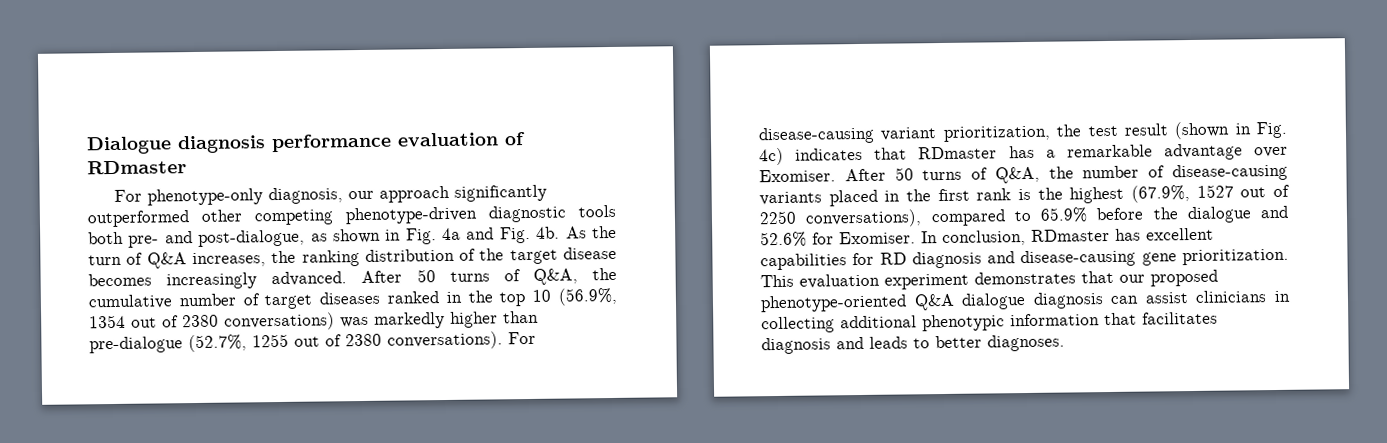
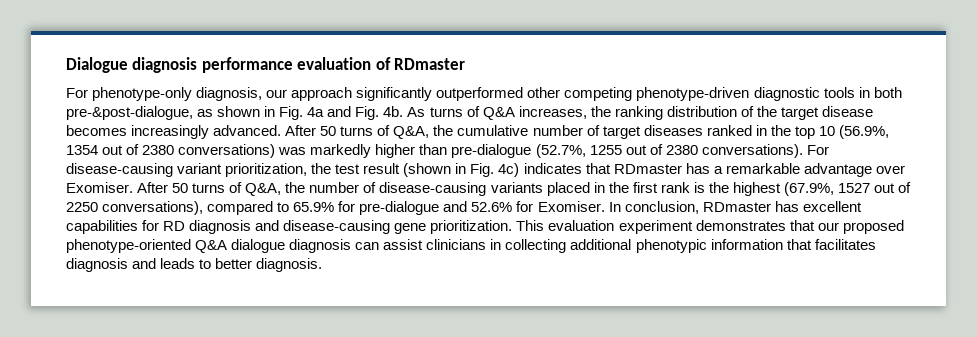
- For phenotype-only diagnosis, our approach significantly outperformed other competing phenotype-driven diagnostic tools both pre- and post-dialogue, as shown in Fig. 4a and Fig. 4b.
+ For phenotype-only diagnosis, our approach significantly outperformed other competing phenotype-driven diagnostic tools in both pre-&post-dialogue, as shown in Fig. 4a and Fig. 4b.
- As the turn of Q&A increases, the ranking distribution of the target disease becomes increasingly advanced.
+ As turns of Q&A increases, the ranking distribution of the target disease becomes increasingly advanced.
- After 50 turns of Q&A, the number of disease-causing variants placed in the first rank is the highest (67.9%, 1527 out of 2250 conversations), compared to 65.9% before the dialogue and 52.6% for Exomiser.
+ After 50 turns of Q&A, the number of disease-causing variants placed in the first rank is the highest (67.9%, 1527 out of 2250 conversations), compared to 65.9% for pre-dialogue and 52.6% for Exomiser.
- This evaluation experiment demonstrates that our proposed phenotype-oriented Q&A dialogue diagnosis can assist clinicians in collecting additional phenotypic information that facilitates diagnosis and leads to better diagnoses.
+ This evaluation experiment demonstrates that our proposed phenotype-oriented Q&A dialogue diagnosis can assist clinicians in collecting additional phenotypic information that facilitates diagnosis and leads to better diagnosis.

